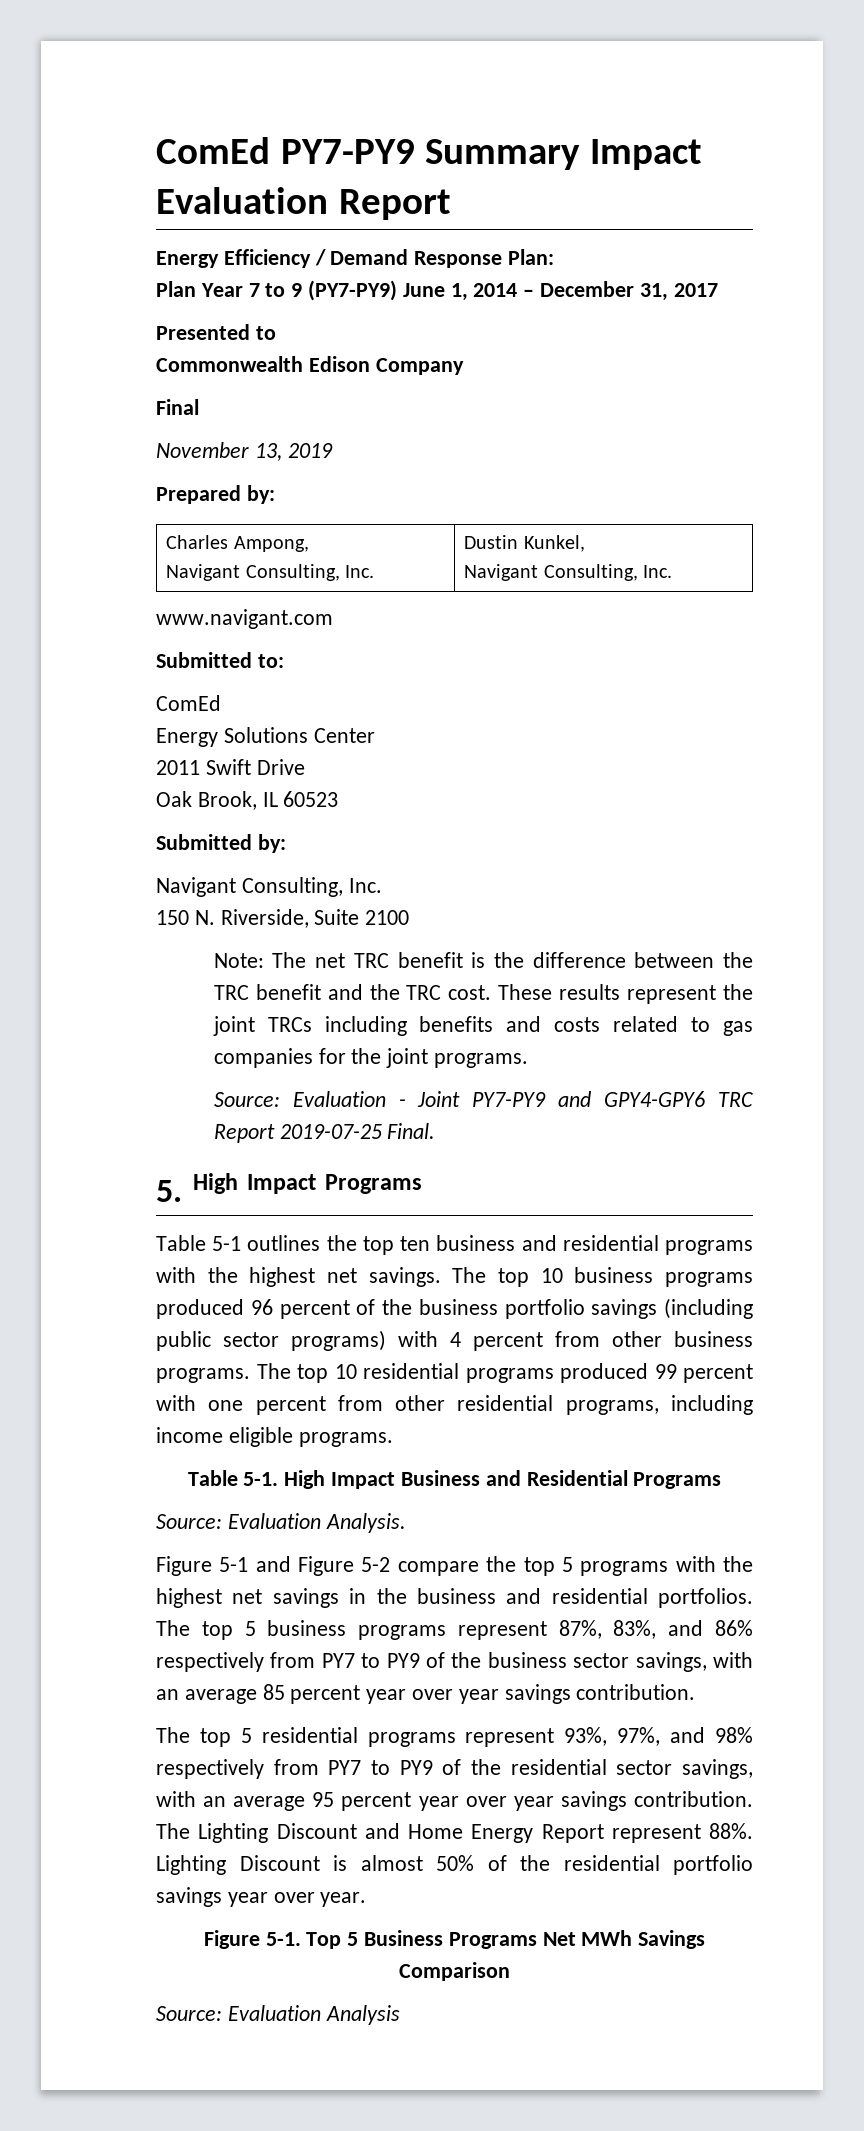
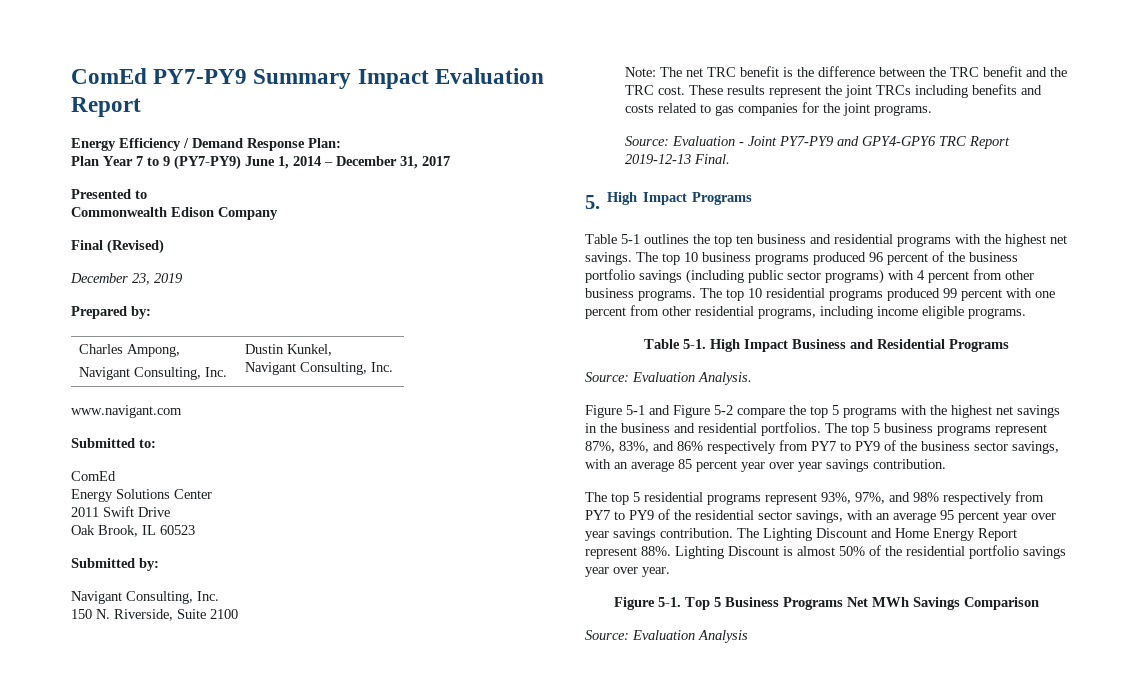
- Final
- November 13, 2019
+ Final (Revised)
+ December 23, 2019
- Source: Evaluation - Joint PY7-PY9 and GPY4-GPY6 TRC Report 2019-07-25 Final.
+ Source: Evaluation - Joint PY7-PY9 and GPY4-GPY6 TRC Report 2019-12-13 Final.

